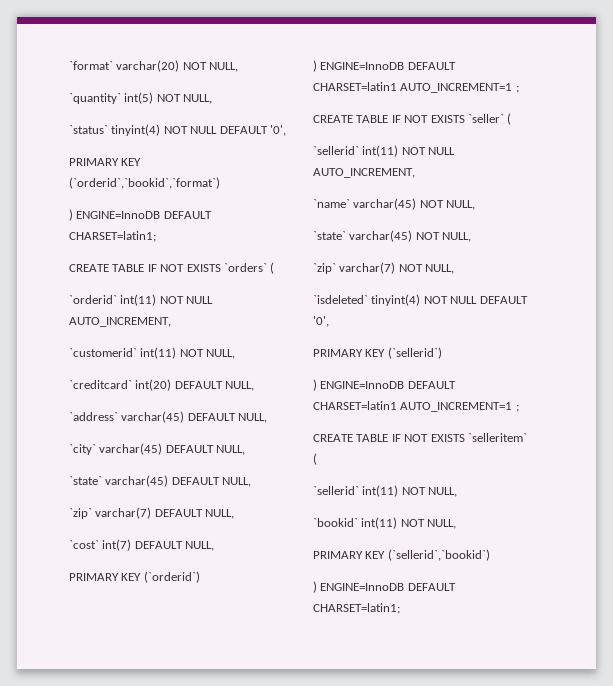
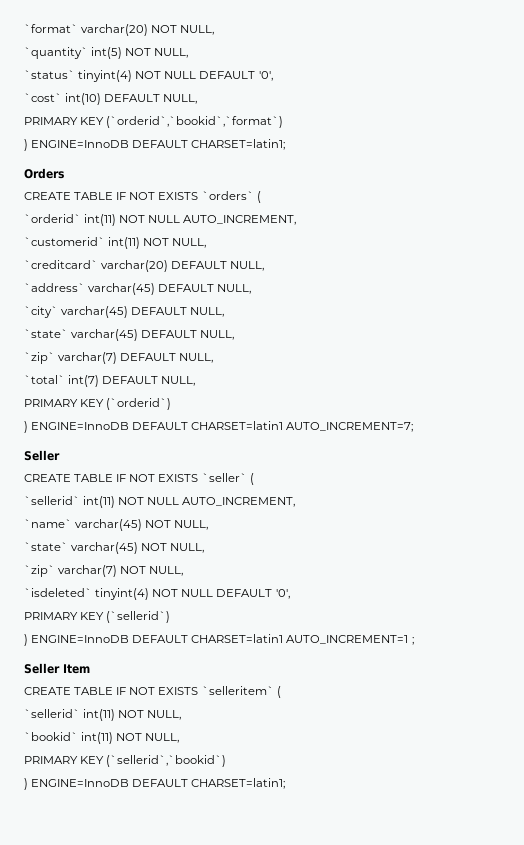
+ `cost` int(10) DEFAULT NULL,
+ Orders
- `creditcard` int(20) DEFAULT NULL,
+ `creditcard` varchar(20) DEFAULT NULL,
- `cost` int(7) DEFAULT NULL,
+ `total` int(7) DEFAULT NULL,
  PRIMARY KEY (`orderid`)
- ) ENGINE=InnoDB DEFAULT CHARSET=latin1 AUTO_INCREMENT=1 ;
+ ) ENGINE=InnoDB DEFAULT CHARSET=latin1 AUTO_INCREMENT=7;
+ Seller
+ Seller Item

